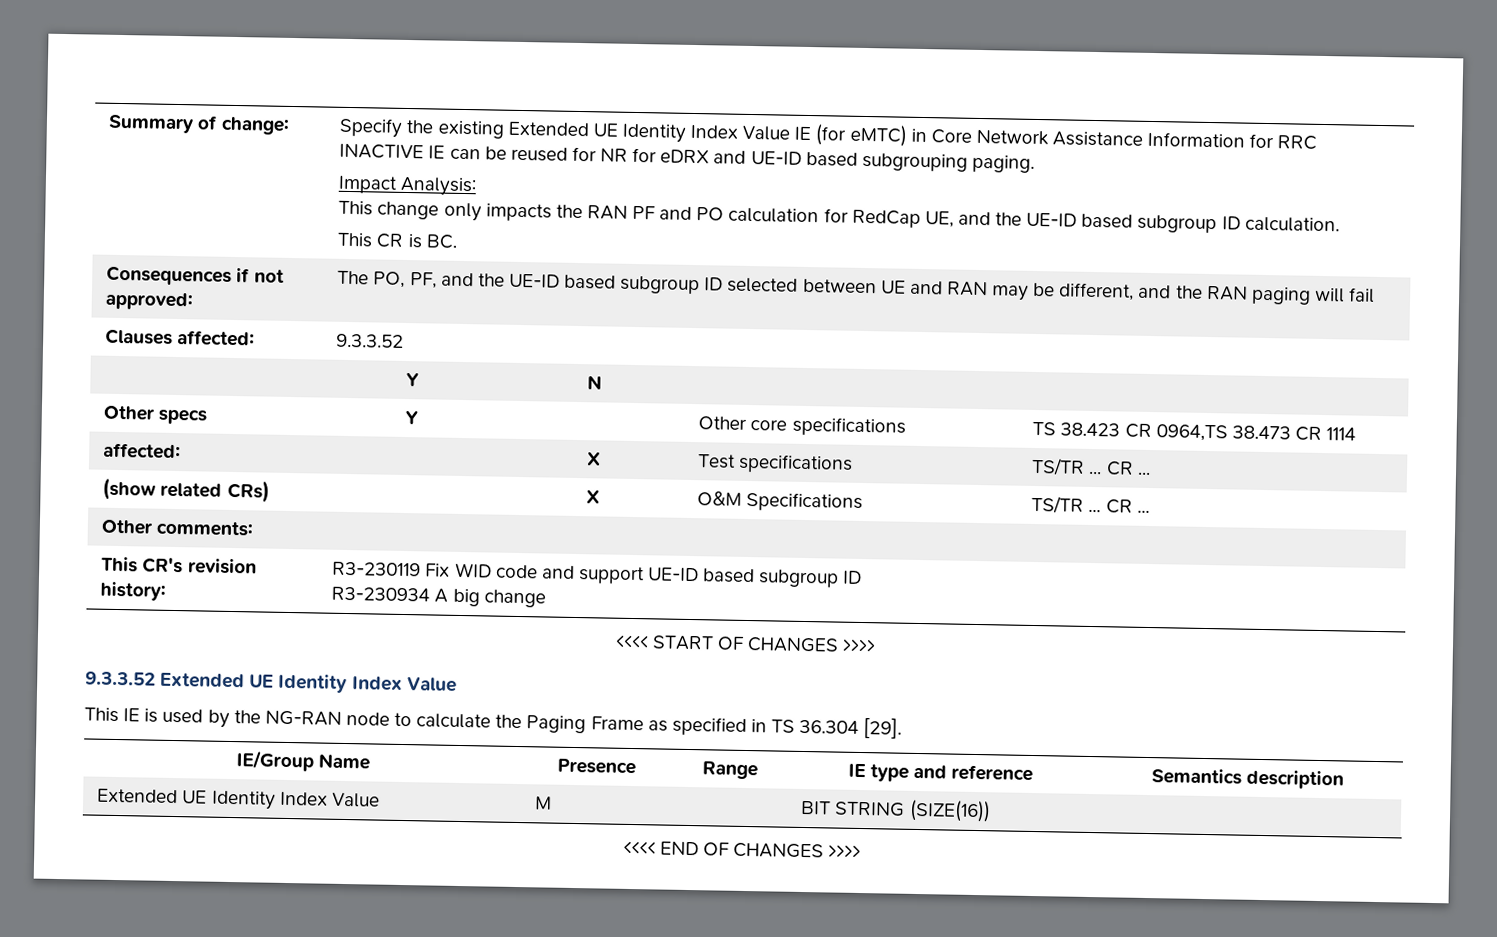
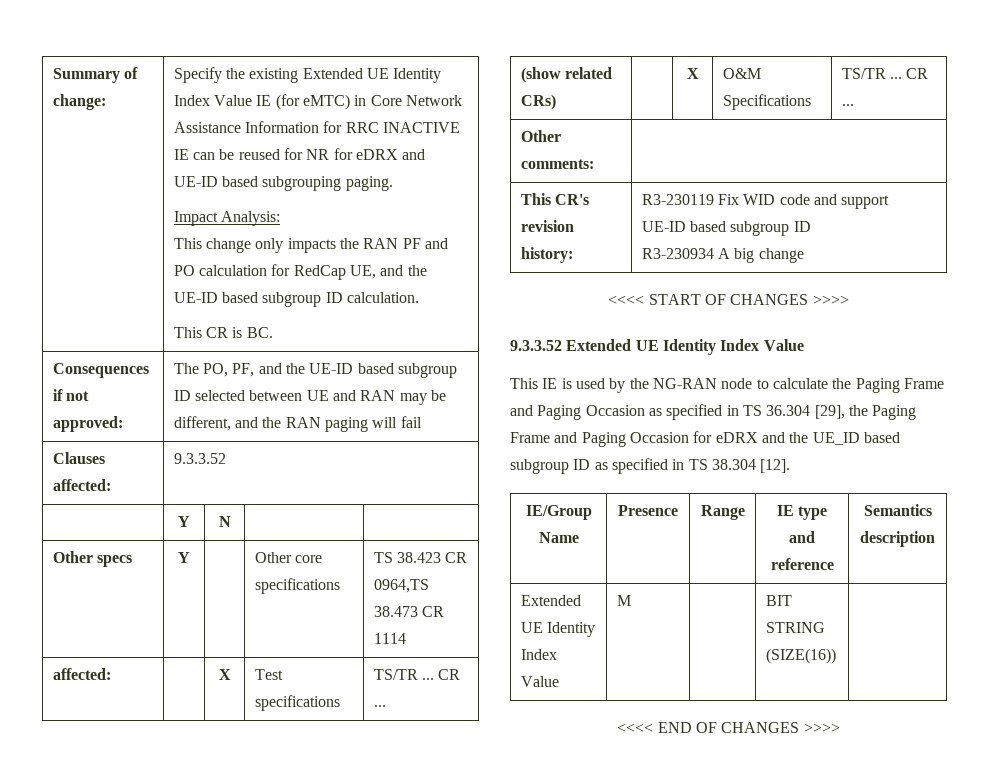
- This IE is used by the NG-RAN node to calculate the Paging Frame as specified in TS 36.304 [29].
+ This IE is used by the NG-RAN node to calculate the Paging Frame and Paging Occasion as specified in TS 36.304 [29], the Paging Frame and Paging Occasion for eDRX and the UE_ID based subgroup ID as specified in TS 38.304 [12].

